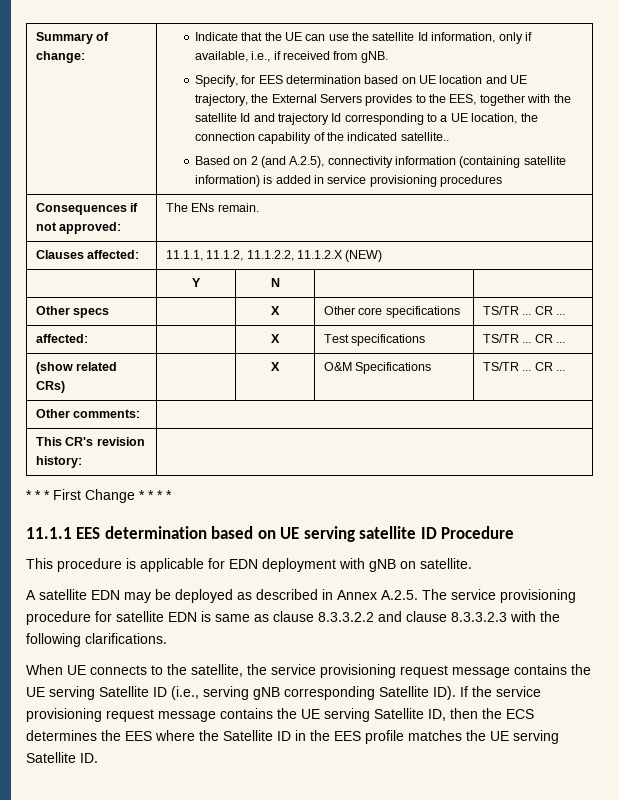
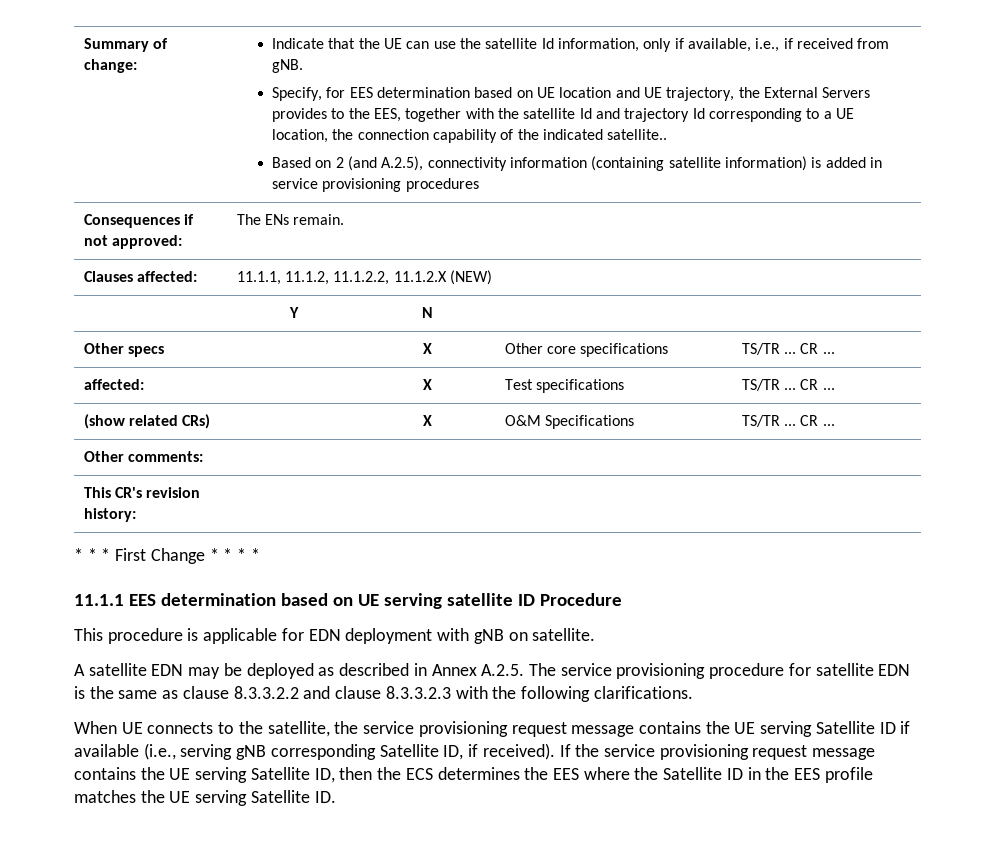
- A satellite EDN may be deployed as described in Annex A.2.5. The service provisioning procedure for satellite EDN is same as clause 8.3.3.2.2 and clause 8.3.3.2.3 with the following clarifications.
+ A satellite EDN may be deployed as described in Annex A.2.5. The service provisioning procedure for satellite EDN is the same as clause 8.3.3.2.2 and clause 8.3.3.2.3 with the following clarifications.
- When UE connects to the satellite, the service provisioning request message contains the UE serving Satellite ID (i.e., serving gNB corresponding Satellite ID). If the service provisioning request message contains the UE serving Satellite ID, then the ECS determines the EES where the Satellite ID in the EES profile matches the UE serving Satellite ID.
+ When UE connects to the satellite, the service provisioning request message contains the UE serving Satellite ID if available (i.e., serving gNB corresponding Satellite ID, if received). If the service provisioning request message contains the UE serving Satellite ID, then the ECS determines the EES where the Satellite ID in the EES profile matches the UE serving Satellite ID.

